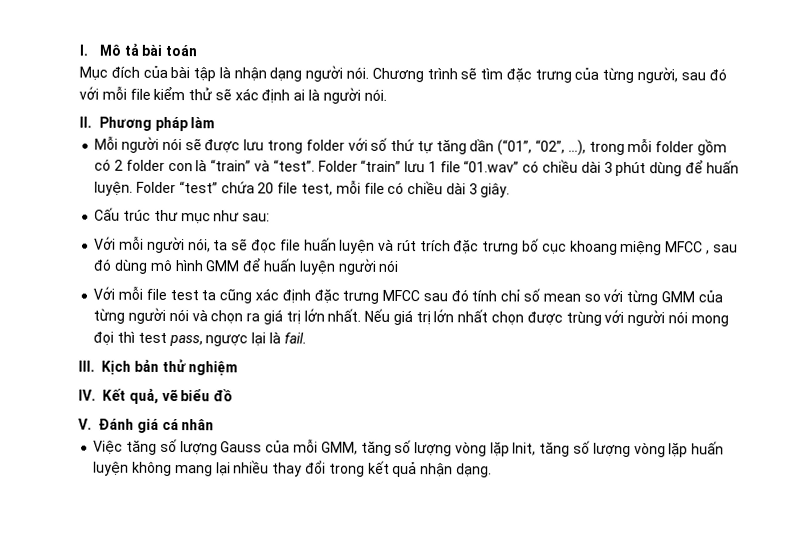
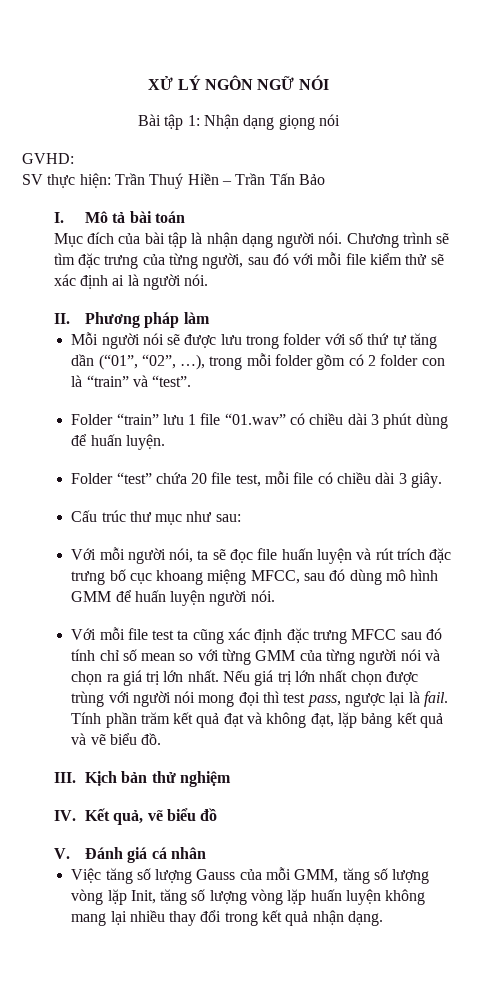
+ XỬ LÝ NGÔN NGỮ NÓI
+ Bài tập 1: Nhận dạng giọng nói
+ GVHD:
+ SV thực hiện: Trần Thuý Hiền – Trần Tấn Bảo
- Mỗi người nói sẽ được lưu trong folder với số thứ tự tăng dần (“01”, “02”, …), trong mỗi folder gồm có 2 folder con là “train” và “test”. Folder “train” lưu 1 file “01.wav” có chiều dài 3 phút dùng để huấn luyện. Folder “test” chứa 20 file test, mỗi file có chiều dài 3 giây.
+ Mỗi người nói sẽ được lưu trong folder với số thứ tự tăng dần (“01”, “02”, …), trong mỗi folder gồm có 2 folder con là “train” và “test”.
+ Folder “train” lưu 1 file “01.wav” có chiều dài 3 phút dùng để huấn luyện.
+ Folder “test” chứa 20 file test, mỗi file có chiều dài 3 giây.
- Với mỗi người nói, ta sẽ đọc file huấn luyện và rút trích đặc trưng bố cục khoang miệng MFCC , sau đó dùng mô hình GMM để huấn luyện người nói
+ Với mỗi người nói, ta sẽ đọc file huấn luyện và rút trích đặc trưng bố cục khoang miệng MFCC, sau đó dùng mô hình GMM để huấn luyện người nói.
+ Tính phần trăm kết quả đạt và không đạt, lặp bảng kết quả và vẽ biểu đồ.

